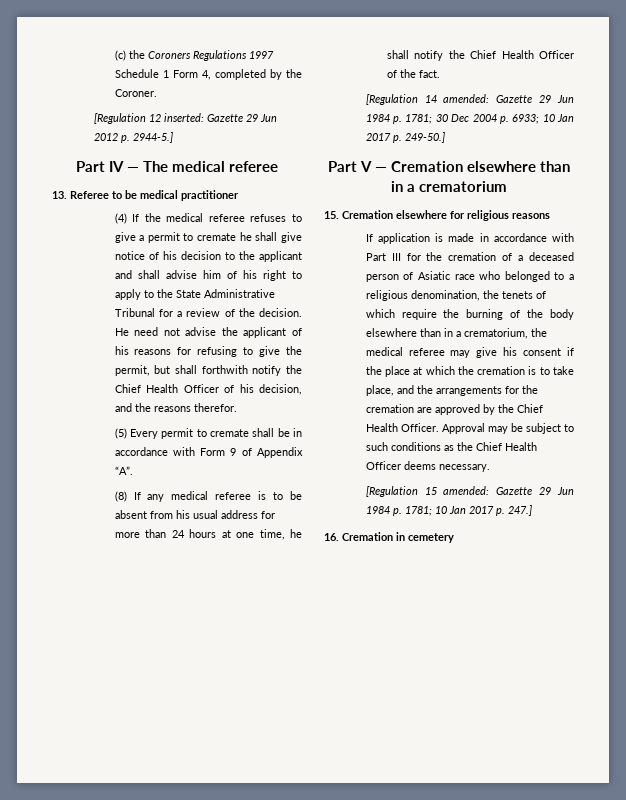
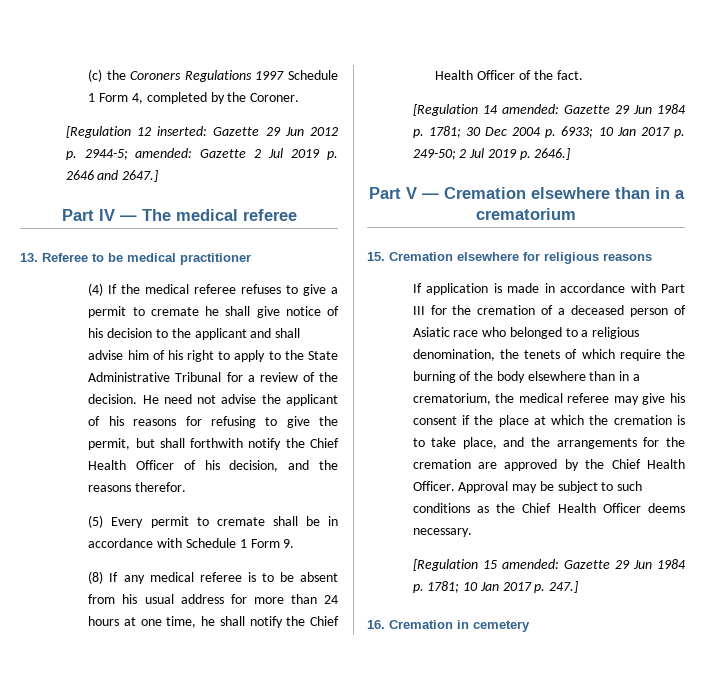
- [Regulation 12 inserted: Gazette 29 Jun 2012 p. 2944-5.]
+ [Regulation 12 inserted: Gazette 29 Jun 2012 p. 2944-5; amended: Gazette 2 Jul 2019 p. 2646 and 2647.]
- (5) Every permit to cremate shall be in accordance with Form 9 of Appendix “A”.
+ (5) Every permit to cremate shall be in accordance with Schedule 1 Form 9.
- [Regulation 14 amended: Gazette 29 Jun 1984 p. 1781; 30 Dec 2004 p. 6933; 10 Jan 2017 p. 249-50.]
+ [Regulation 14 amended: Gazette 29 Jun 1984 p. 1781; 30 Dec 2004 p. 6933; 10 Jan 2017 p. 249-50; 2 Jul 2019 p. 2646.]

